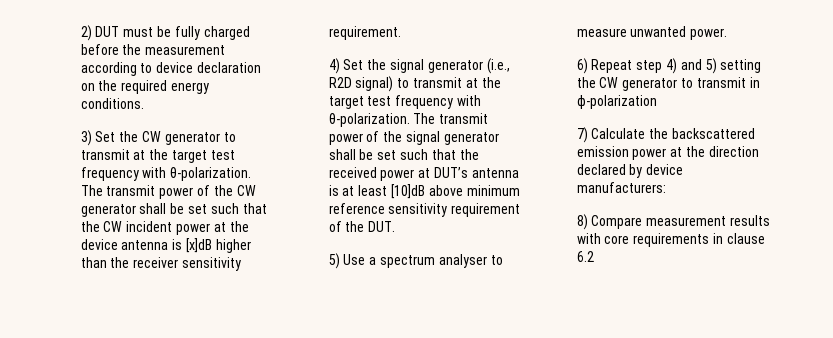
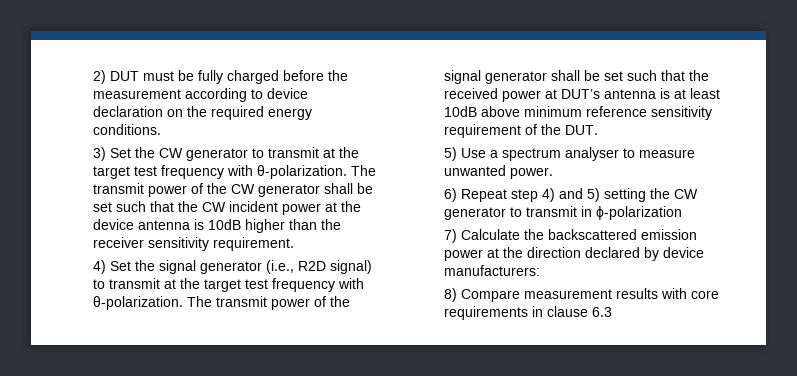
- The transmit power of the CW generator shall be set such that the CW incident power at the device antenna is [x]dB higher than the receiver sensitivity requirement.
+ The transmit power of the CW generator shall be set such that the CW incident power at the device antenna is 10dB higher than the receiver sensitivity requirement.
- The transmit power of the signal generator shall be set such that the received power at DUT’s antenna is at least [10]dB above minimum reference sensitivity requirement of the DUT.
+ The transmit power of the signal generator shall be set such that the received power at DUT’s antenna is at least 10dB above minimum reference sensitivity requirement of the DUT.
- 8) Compare measurement results with core requirements in clause 6.2
+ 8) Compare measurement results with core requirements in clause 6.3

